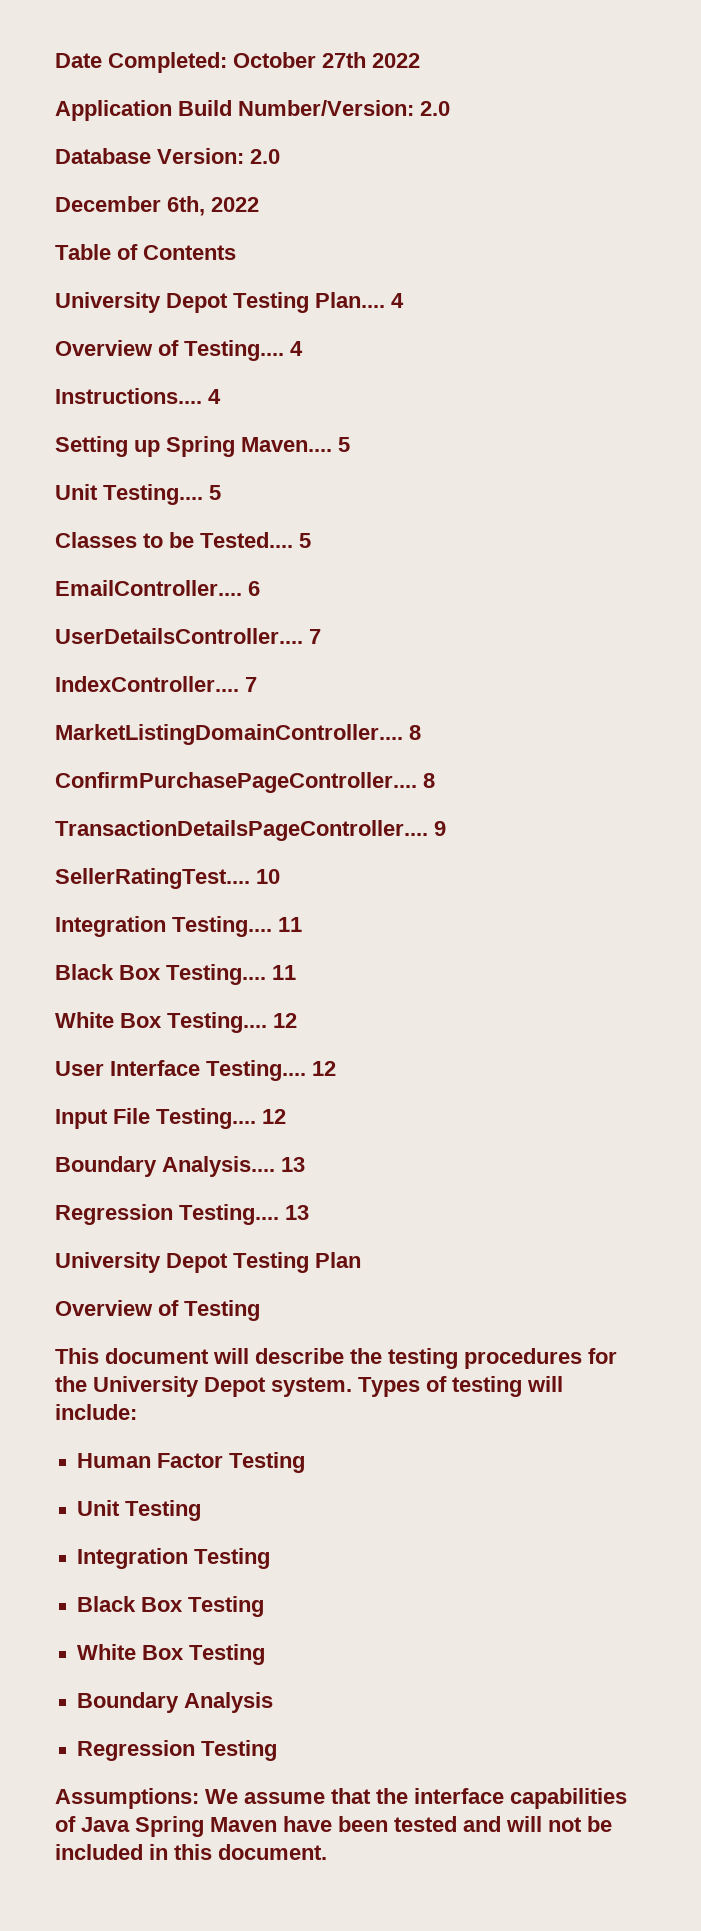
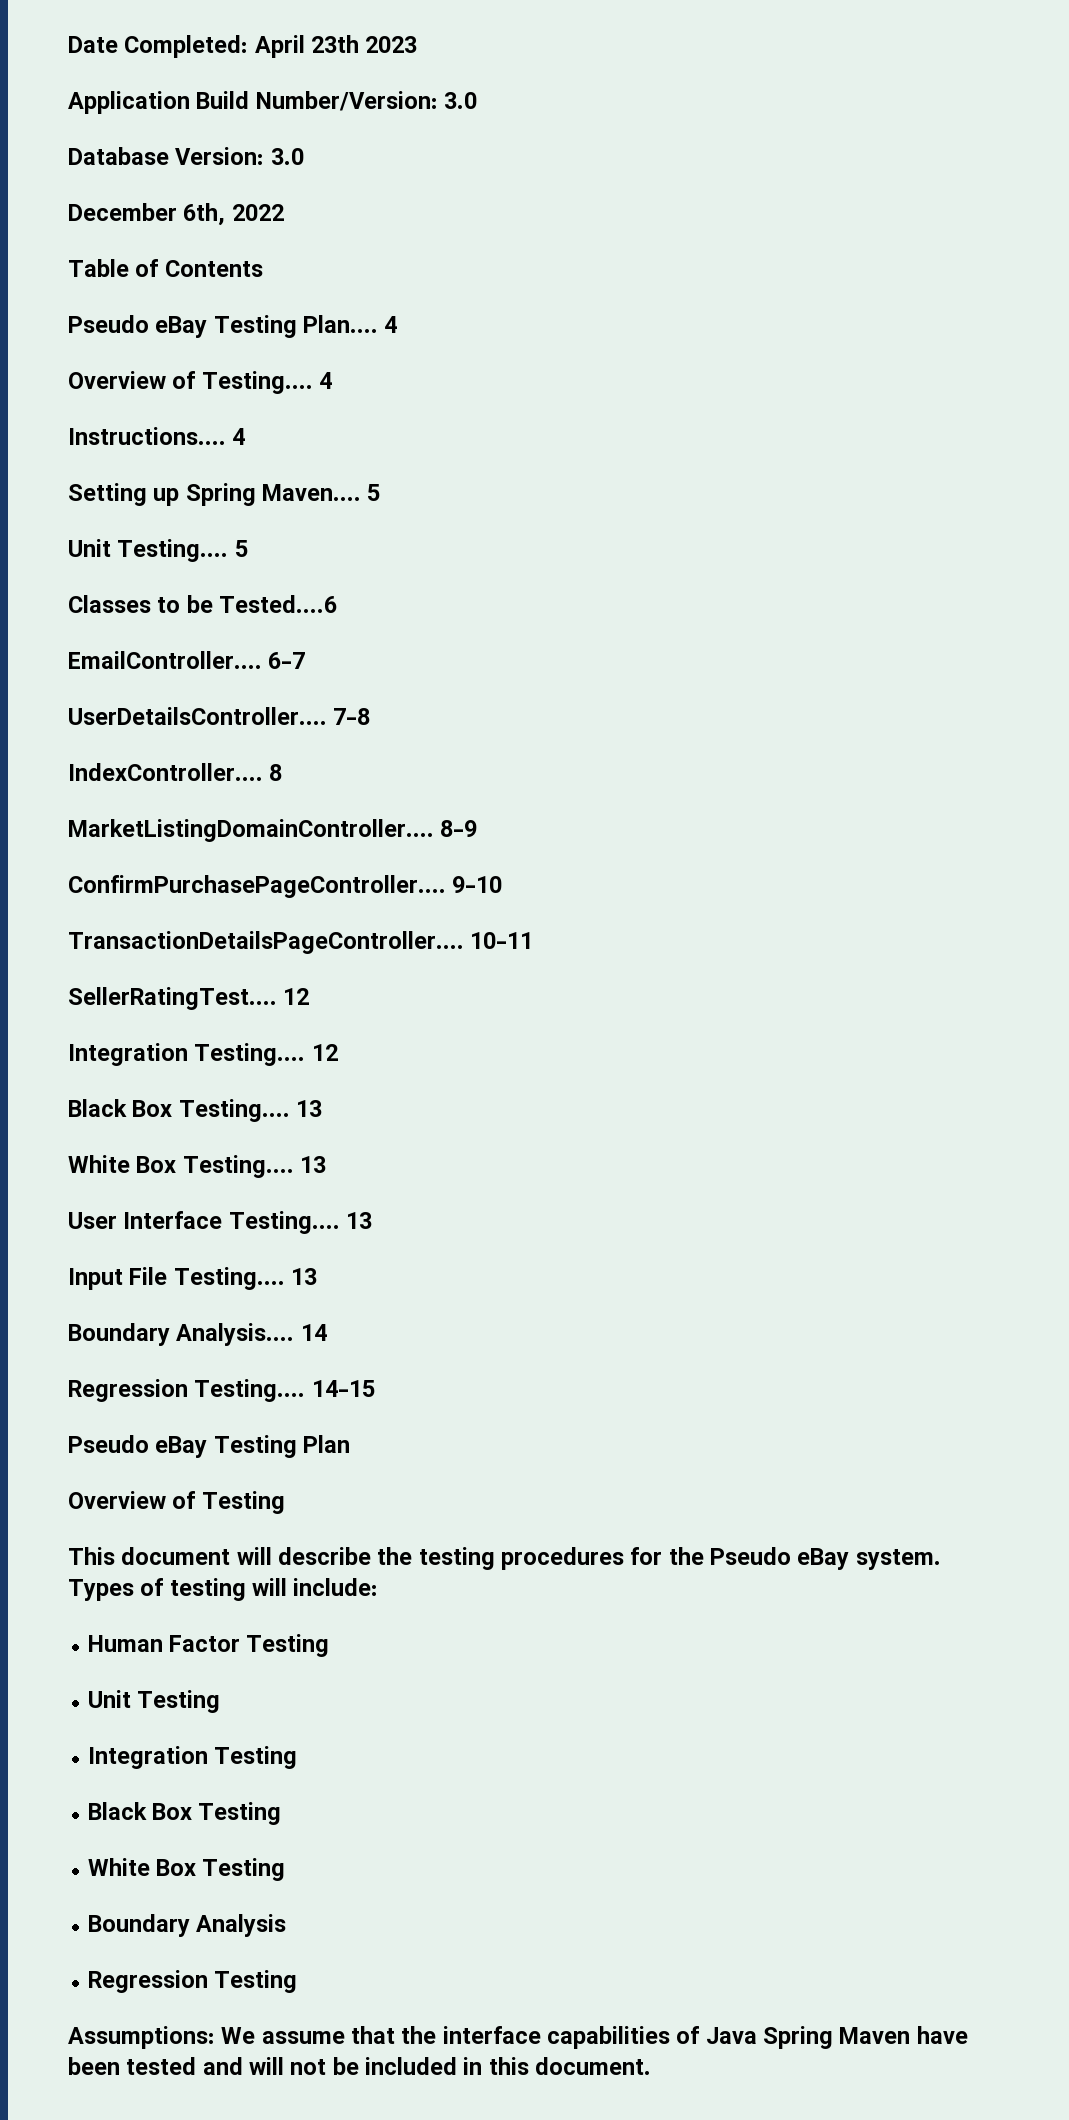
- Date Completed: October 27th 2022
+ Date Completed: April 23th 2023
- Application Build Number/Version: 2.0
+ Application Build Number/Version: 3.0
- Database Version: 2.0
+ Database Version: 3.0
- University Depot Testing Plan....
+ Pseudo eBay Testing Plan....
- Classes to be Tested.... 5
+ Classes to be Tested....6
- 6
+ 6-7
- UserDetailsController.... 7
+ UserDetailsController.... 7-8
- IndexController.... 7
+ IndexController.... 8
- MarketListingDomainController.... 8
+ MarketListingDomainController.... 8-9
- ConfirmPurchasePageController.... 8
+ ConfirmPurchasePageController.... 9-10
- 9
+ 10-11
- SellerRatingTest.... 10
+ SellerRatingTest.... 12
- Integration Testing.... 11
+ Integration Testing.... 12
- Black Box Testing.... 11
+ Black Box Testing.... 13
- White Box Testing.... 12
+ White Box Testing.... 13
- User Interface Testing.... 12
+ User Interface Testing.... 13
- Input File Testing.... 12
+ Input File Testing.... 13
- Boundary Analysis.... 13
+ Boundary Analysis.... 14
- Regression Testing.... 13
- University Depot Testing Plan
+ Regression Testing.... 14-15
+ Pseudo eBay Testing Plan
- This document will describe the testing procedures for the University Depot system.
+ This document will describe the testing procedures for the Pseudo eBay system.

